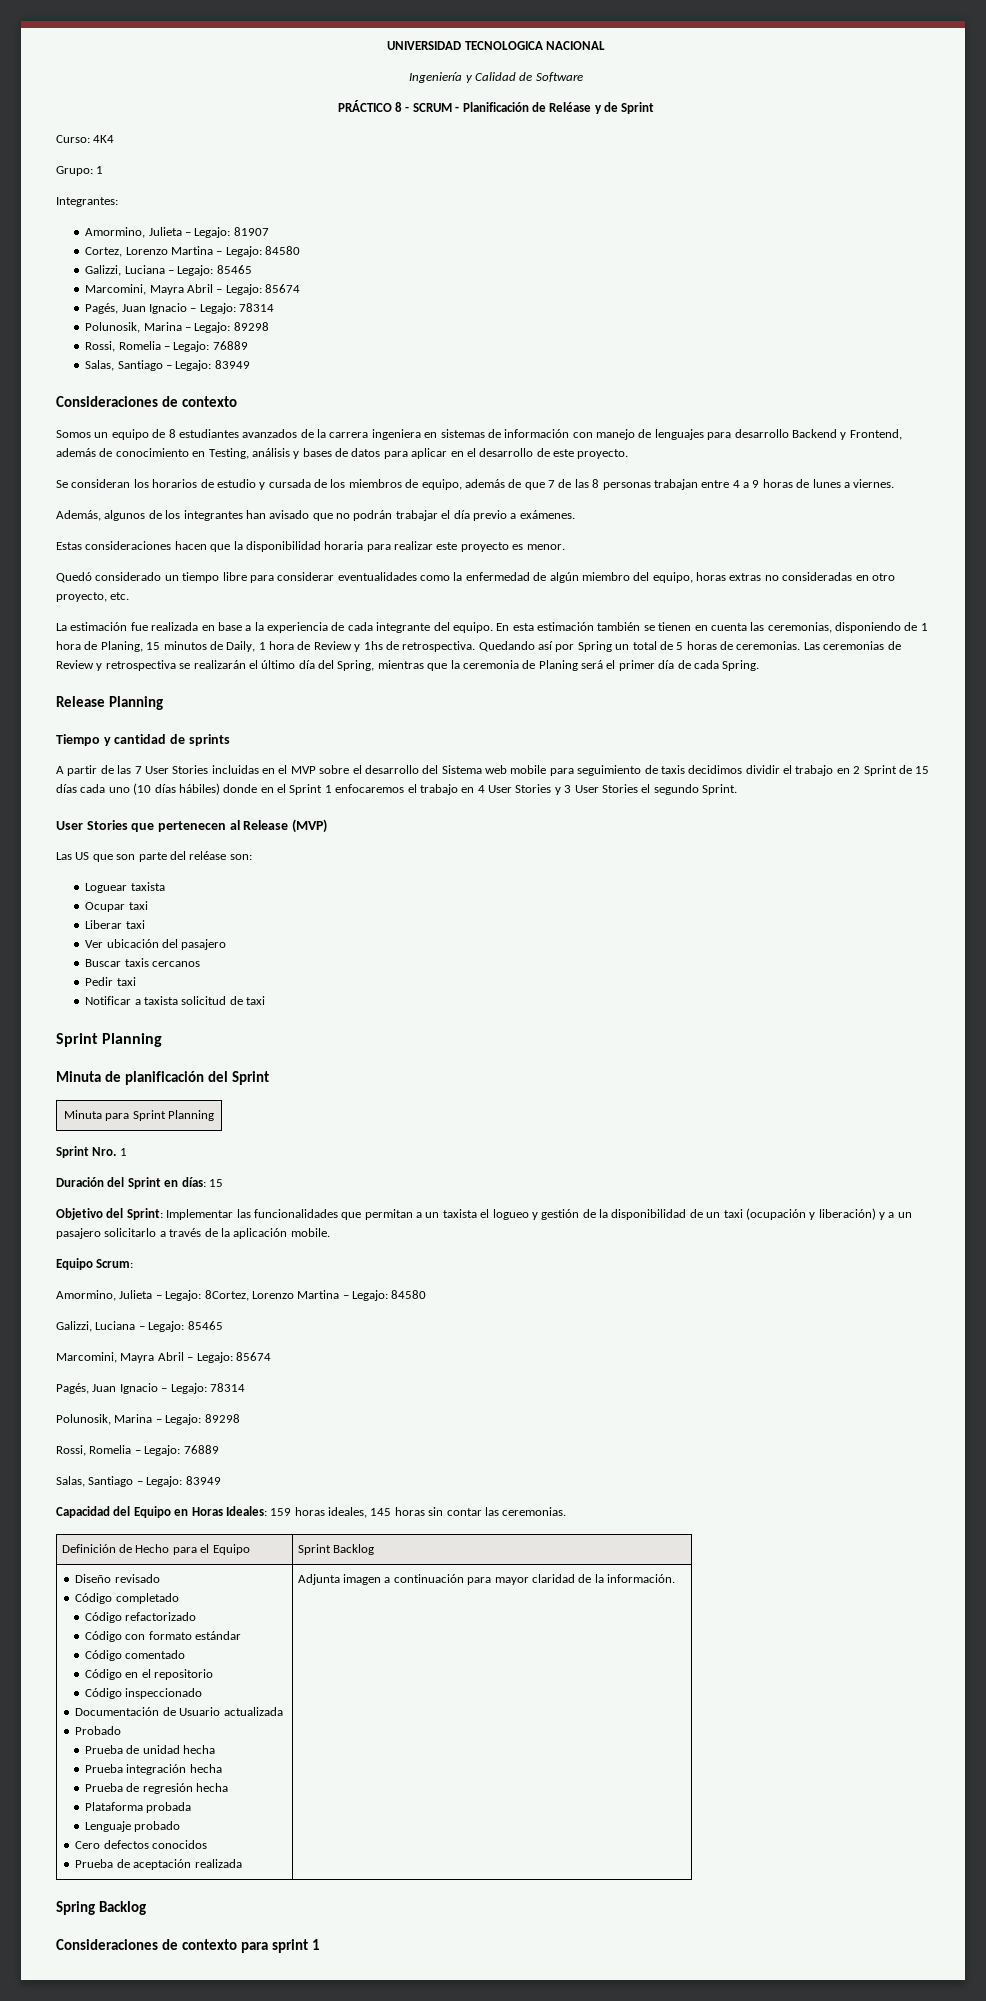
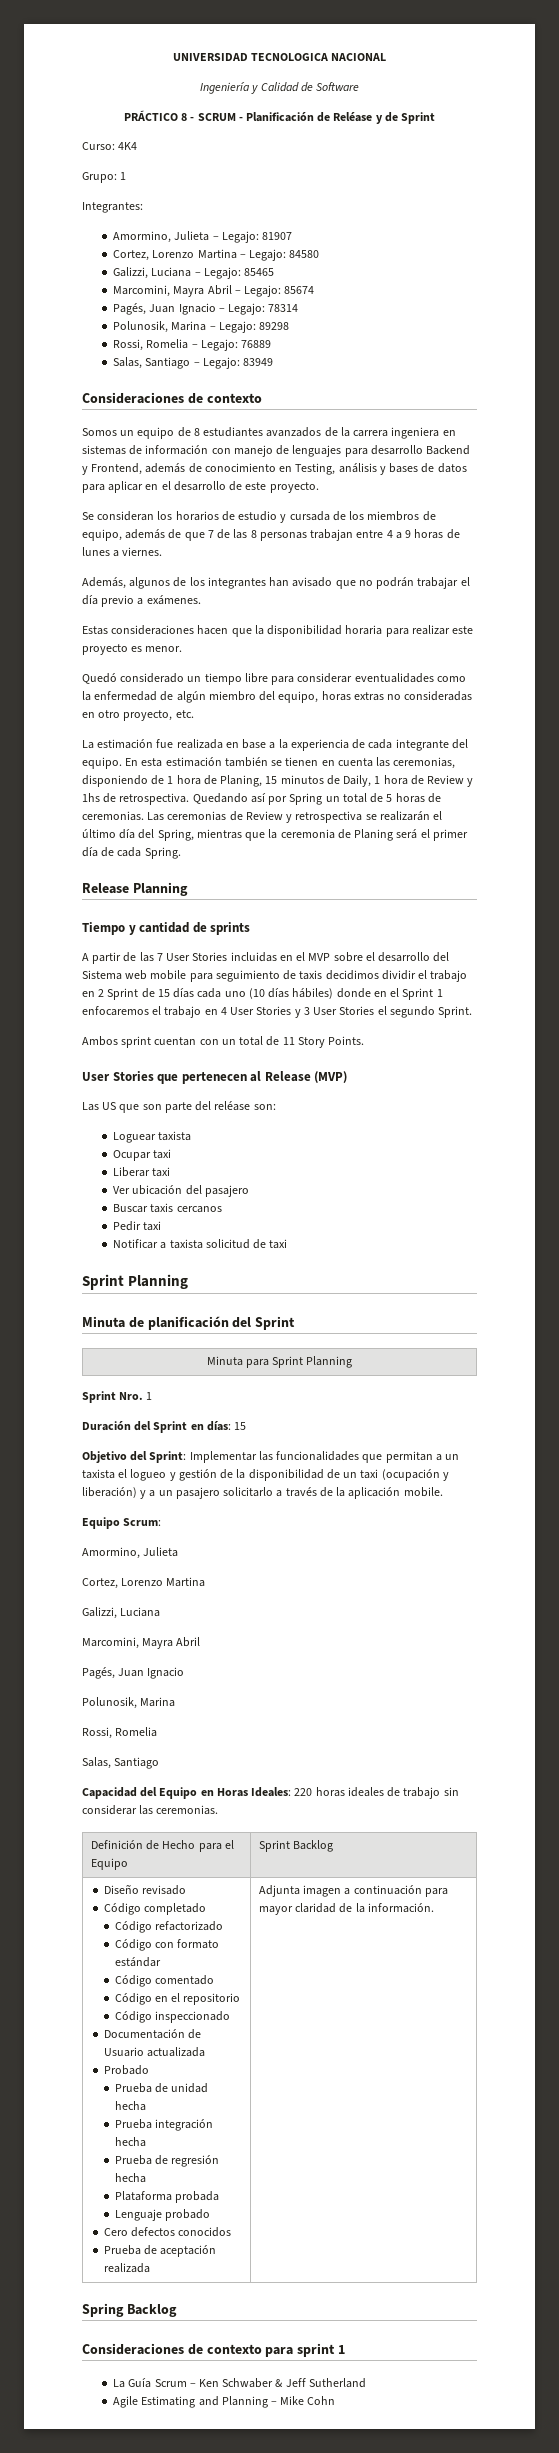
+ Ambos sprint cuentan con un total de 11 Story Points.
  Equipo Scrum:
- Amormino, Julieta – Legajo: 8Cortez, Lorenzo Martina – Legajo: 84580
- Galizzi, Luciana – Legajo: 85465
- Marcomini, Mayra Abril – Legajo: 85674
- Pagés, Juan Ignacio – Legajo: 78314
- Polunosik, Marina – Legajo: 89298
- Rossi, Romelia – Legajo: 76889
- Salas, Santiago – Legajo: 83949
+ Amormino, Julieta
+ Cortez, Lorenzo Martina
+ Galizzi, Luciana
+ Marcomini, Mayra Abril
+ Pagés, Juan Ignacio
+ Polunosik, Marina
+ Rossi, Romelia
+ Salas, Santiago
- Capacidad del Equipo en Horas Ideales: 159 horas ideales, 145 horas sin contar las ceremonias.
+ Capacidad del Equipo en Horas Ideales: 220 horas ideales de trabajo sin considerar las ceremonias.
+ La Guía Scrum – Ken Schwaber & Jeff Sutherland
+ Agile Estimating and Planning – Mike Cohn

